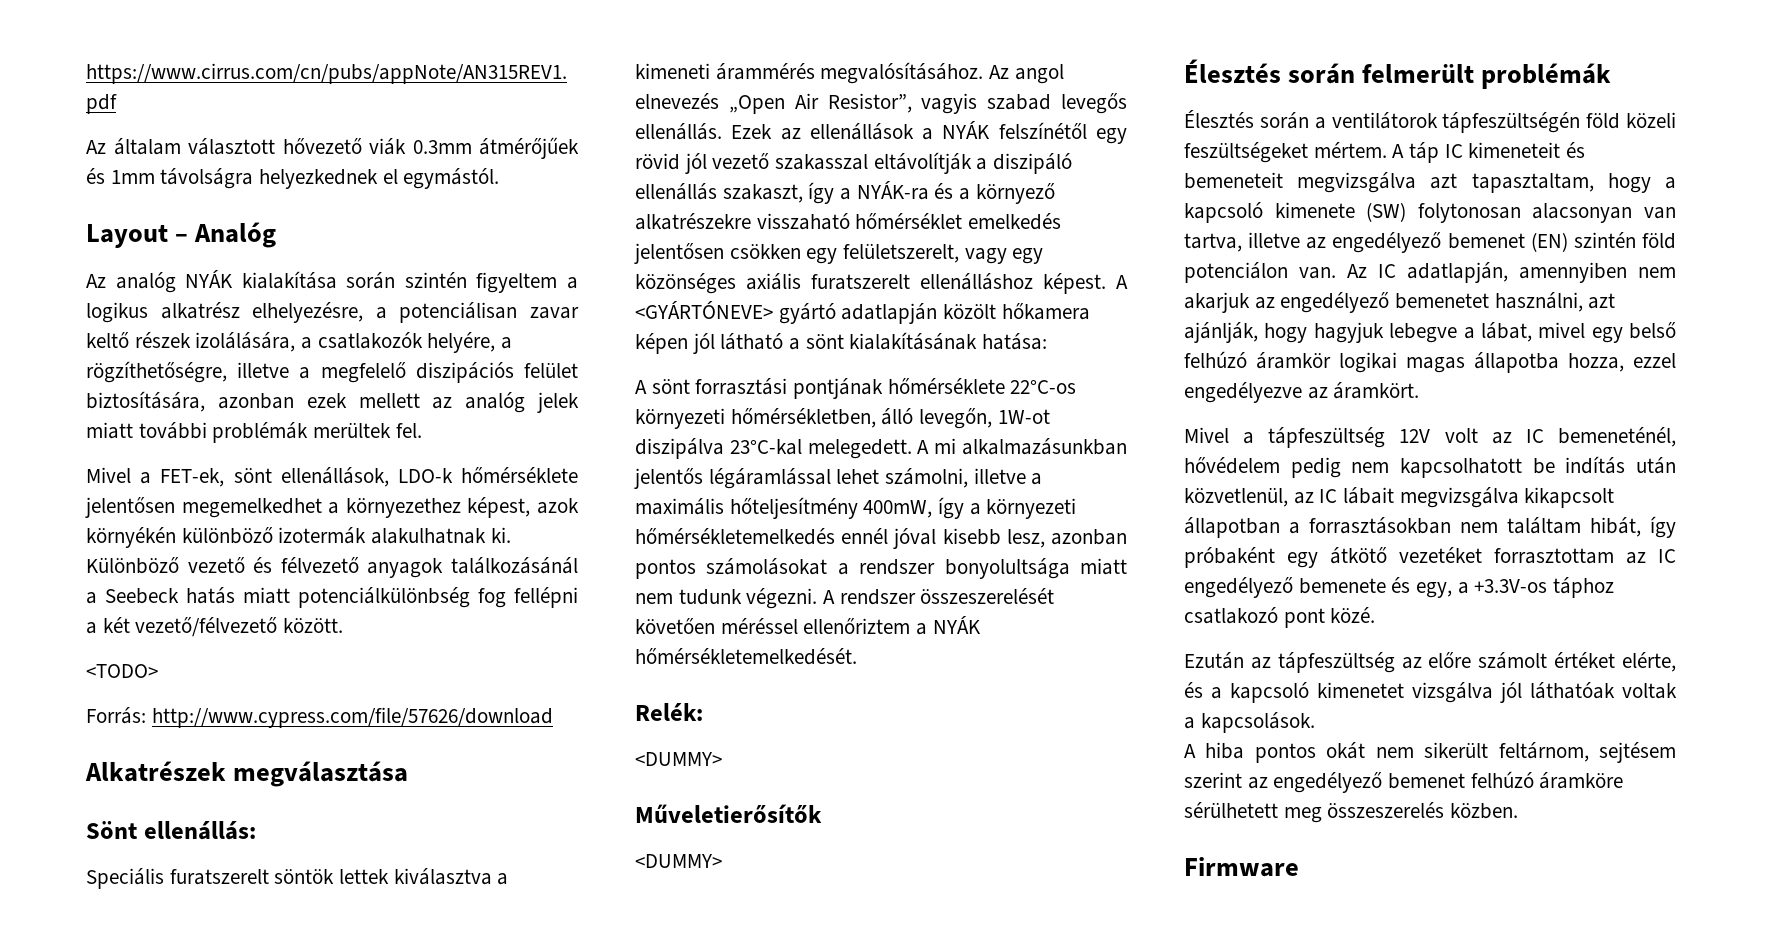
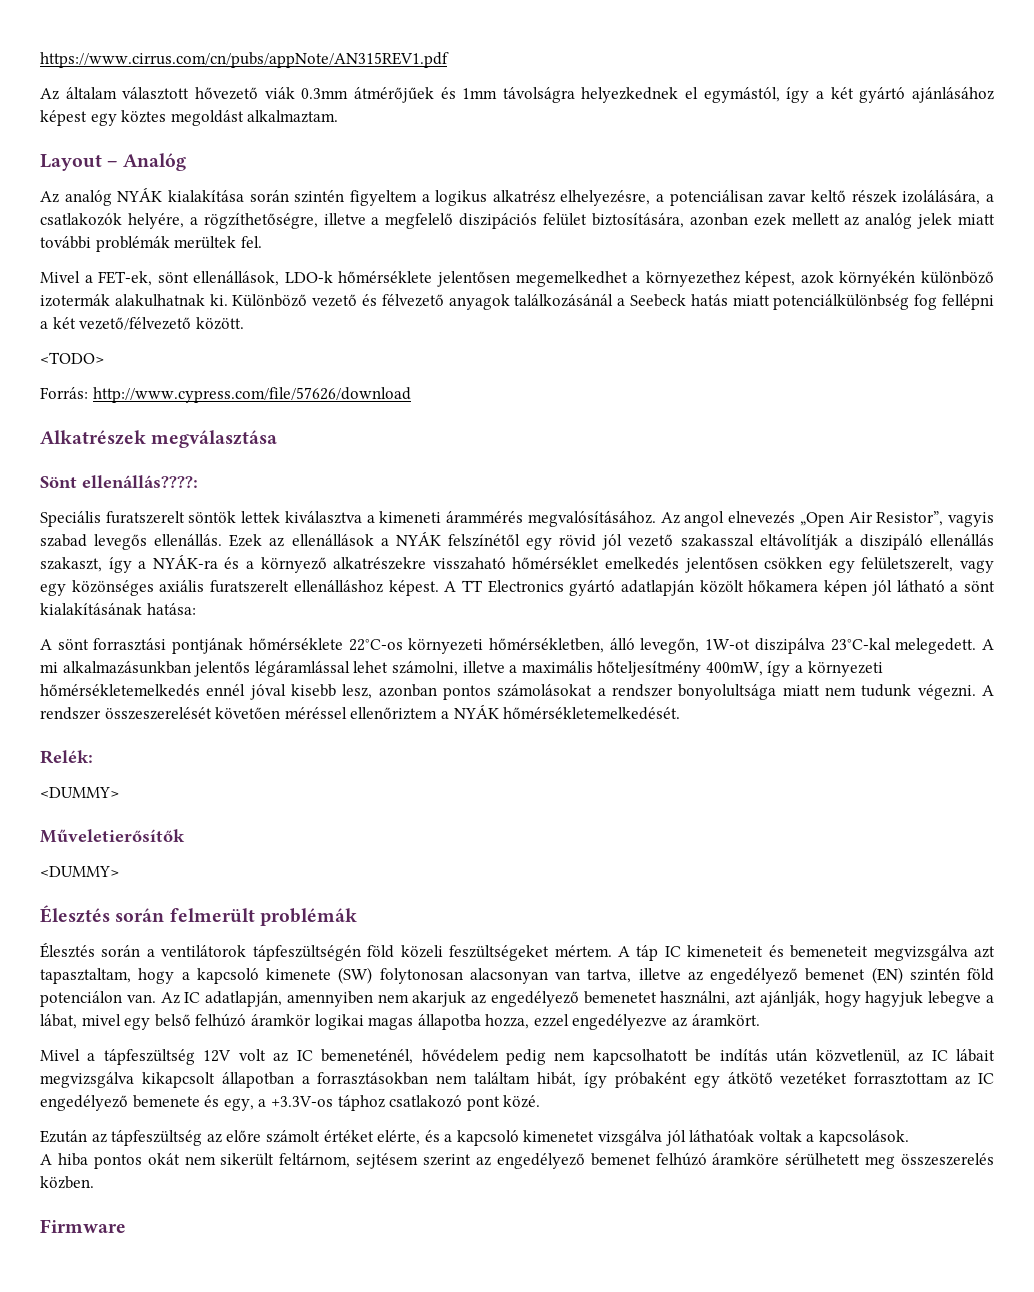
- Az általam választott hővezető viák 0.3mm átmérőjűek és 1mm távolságra helyezkednek el egymástól.
+ Az általam választott hővezető viák 0.3mm átmérőjűek és 1mm távolságra helyezkednek el egymástól, így a két gyártó ajánlásához képest egy köztes megoldást alkalmaztam.
- Sönt ellenállás:
+ Sönt ellenállás????:
- A <GYÁRTÓNEVE> gyártó adatlapján közölt hőkamera képen jól látható a sönt kialakításának hatása:
+ A TT Electronics gyártó adatlapján közölt hőkamera képen jól látható a sönt kialakításának hatása:

